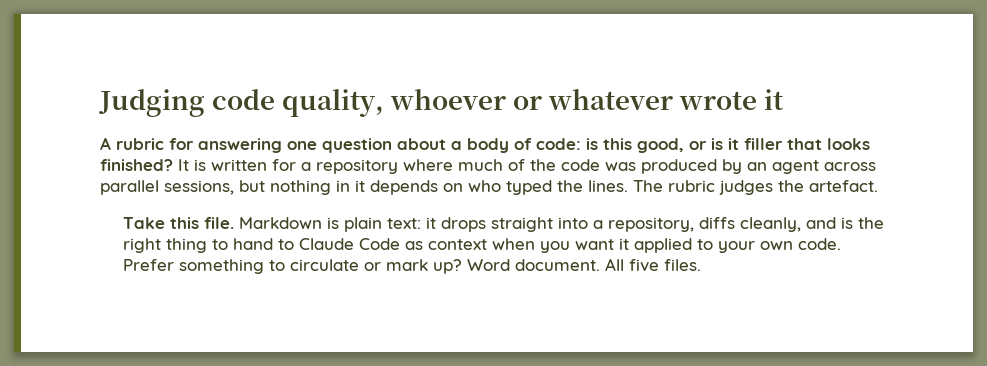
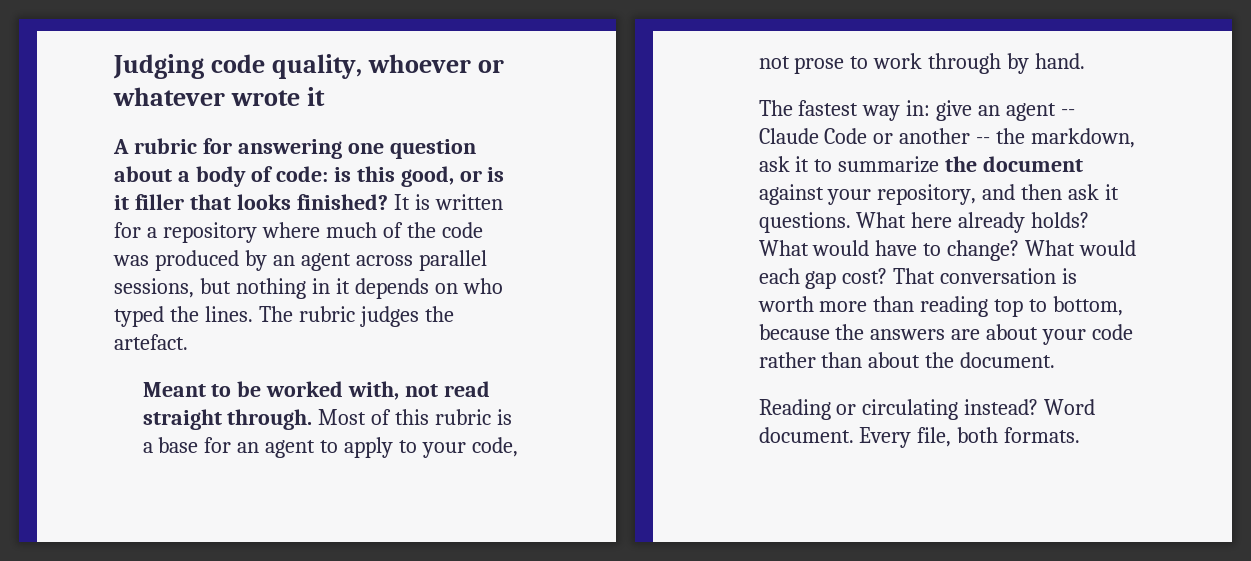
- Take this file. Markdown is plain text: it drops straight into a repository, diffs cleanly, and is the right thing to hand to Claude Code as context when you want it applied to your own code. Prefer something to circulate or mark up? Word document. All five files.
+ Meant to be worked with, not read straight through. Most of this rubric is a base for an agent to apply to your code, not prose to work through by hand.
+ The fastest way in: give an agent -- Claude Code or another -- the markdown, ask it to summarize the document against your repository, and then ask it questions. What here already holds? What would have to change? What would each gap cost? That conversation is worth more than reading top to bottom, because the answers are about your code rather than about the document.
+ Reading or circulating instead? Word document. Every file, both formats.

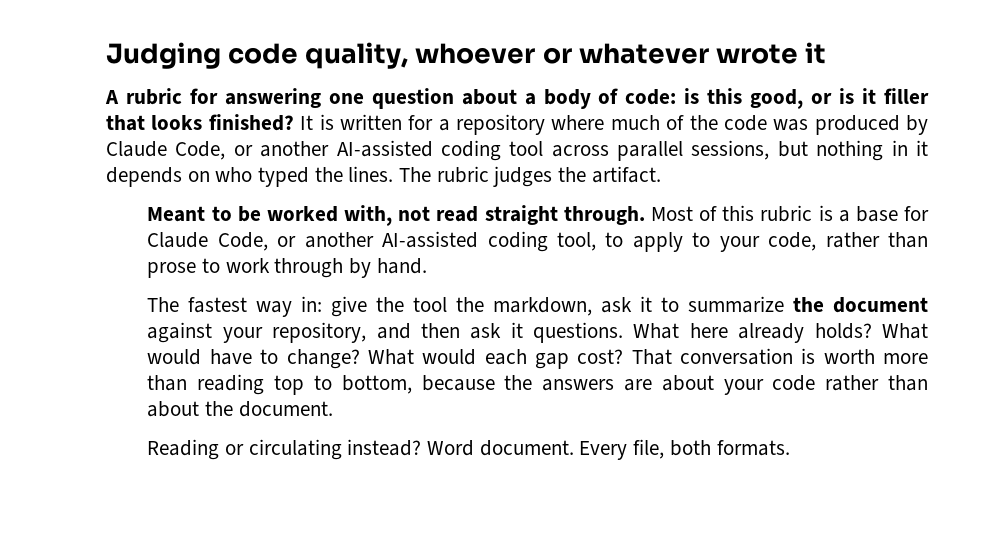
- It is written for a repository where much of the code was produced by an agent across parallel sessions, but nothing in it depends on who typed the lines.
+ It is written for a repository where much of the code was produced by Claude Code, or another AI-assisted coding tool across parallel sessions, but nothing in it depends on who typed the lines.
- The rubric judges the artefact.
+ The rubric judges the artifact.
- Most of this rubric is a base for an agent to apply to your code, not prose to work through by hand.
+ Most of this rubric is a base for Claude Code, or another AI-assisted coding tool, to apply to your code, rather than prose to work through by hand.
- The fastest way in: give an agent -- Claude Code or another -- the markdown, ask it to summarize the document against your repository, and then ask it questions.
+ The fastest way in: give the tool the markdown, ask it to summarize the document against your repository, and then ask it questions.

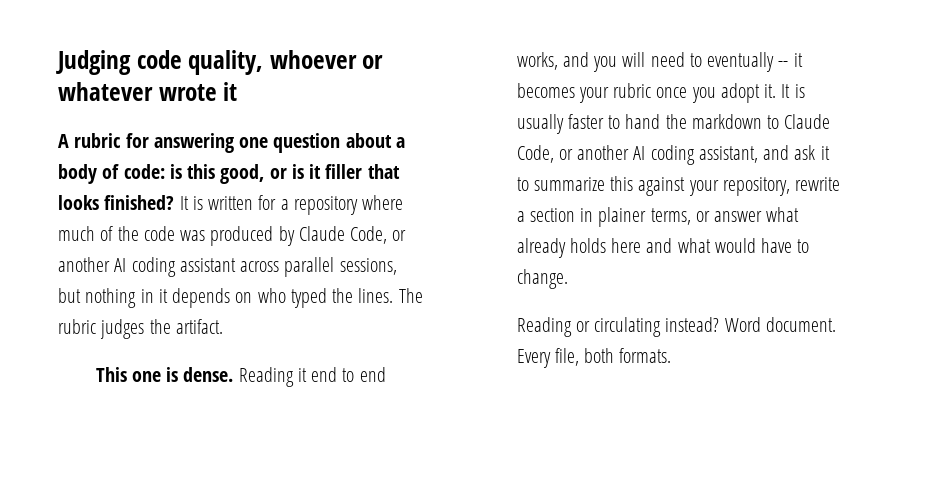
- It is written for a repository where much of the code was produced by Claude Code, or another AI-assisted coding tool across parallel sessions, but nothing in it depends on who typed the lines.
+ It is written for a repository where much of the code was produced by Claude Code, or another AI coding assistant across parallel sessions, but nothing in it depends on who typed the lines.
- Meant to be worked with, not read straight through. Most of this rubric is a base for Claude Code, or another AI-assisted coding tool, to apply to your code, rather than prose to work through by hand.
- The fastest way in: give the tool the markdown, ask it to summarize the document against your repository, and then ask it questions. What here already holds? What would have to change? What would each gap cost? That conversation is worth more than reading top to bottom, because the answers are about your code rather than about the document.
+ This one is dense. Reading it end to end works, and you will need to eventually -- it becomes your rubric once you adopt it. It is usually faster to hand the markdown to Claude Code, or another AI coding assistant, and ask it to summarize this against your repository, rewrite a section in plainer terms, or answer what already holds here and what would have to change.

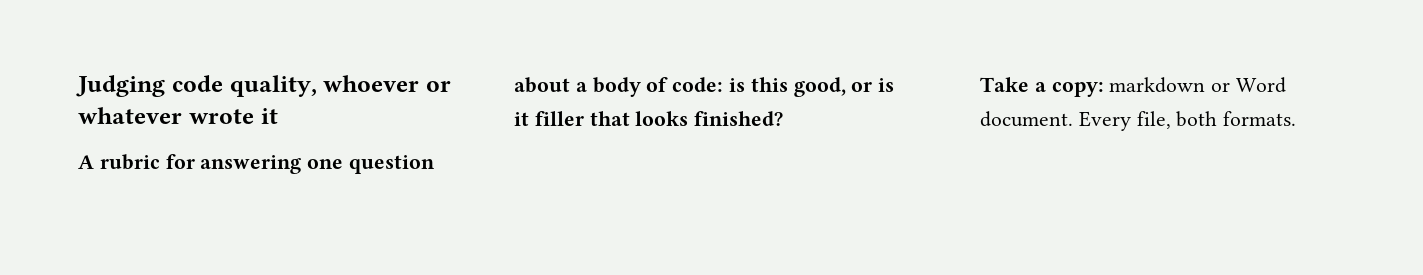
- A rubric for answering one question about a body of code: is this good, or is it filler that looks finished? It is written for a repository where much of the code was produced by Claude Code, or another AI coding assistant across parallel sessions, but nothing in it depends on who typed the lines. The rubric judges the artifact.
- This one is dense. Reading it end to end works, and you will need to eventually -- it becomes your rubric once you adopt it. It is usually faster to hand the markdown to Claude Code, or another AI coding assistant, and ask it to summarize this against your repository, rewrite a section in plainer terms, or answer what already holds here and what would have to change.
- Reading or circulating instead? Word document.
+ A rubric for answering one question about a body of code: is this good, or is it filler that looks finished?
+ Take a copy: markdown or Word document.

